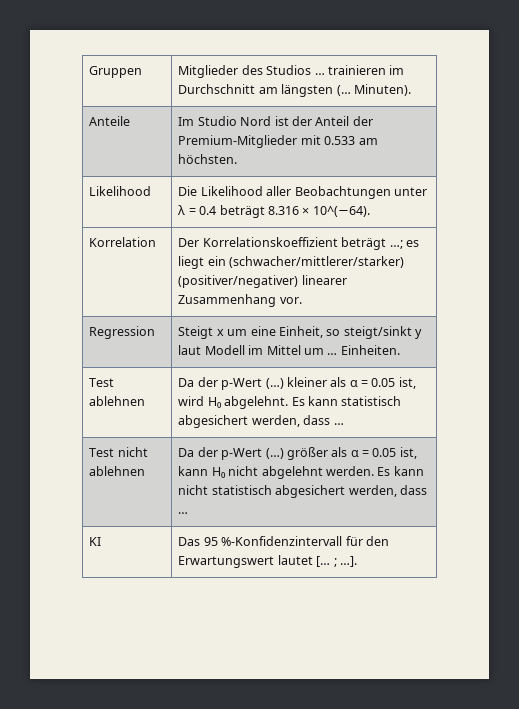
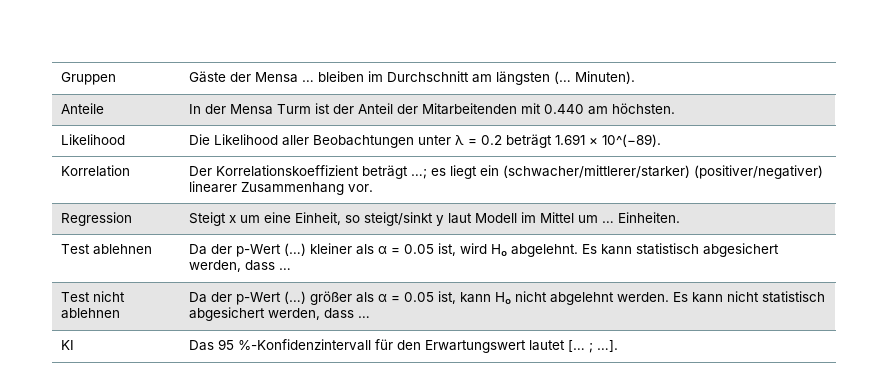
- Gruppen | Mitglieder des Studios … trainieren im Durchschnitt am längsten (… Minuten).
+ Gruppen | Gäste der Mensa … bleiben im Durchschnitt am längsten (… Minuten).
- Anteile | Im Studio Nord ist der Anteil der Premium-Mitglieder mit 0.533 am höchsten.
+ Anteile | In der Mensa Turm ist der Anteil der Mitarbeitenden mit 0.440 am höchsten.
- Likelihood | Die Likelihood aller Beobachtungen unter λ = 0.4 beträgt 8.316 × 10^(−64).
+ Likelihood | Die Likelihood aller Beobachtungen unter λ = 0.2 beträgt 1.691 × 10^(−89).

